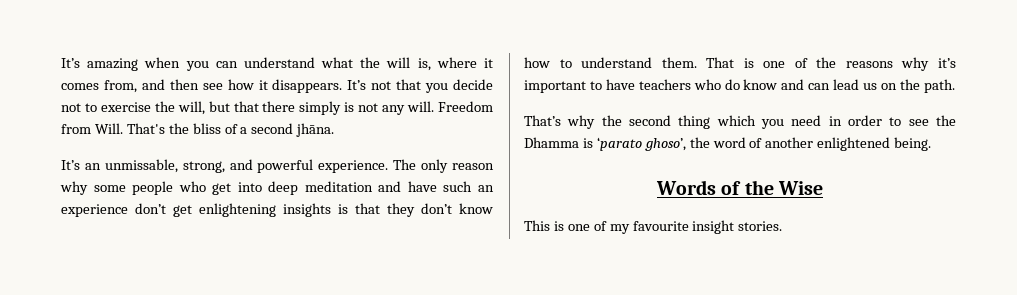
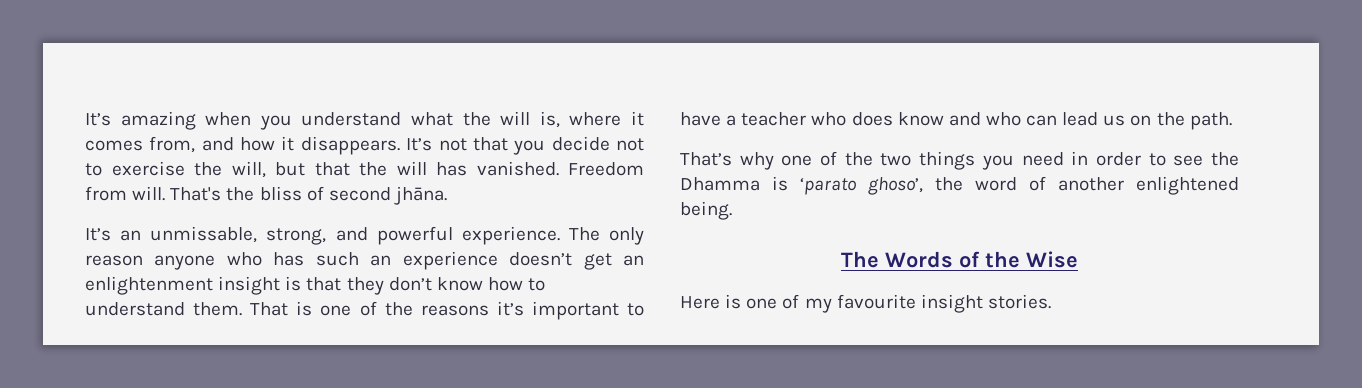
- It’s amazing when you can understand what the will is, where it comes from, and then see how it disappears.
+ It’s amazing when you understand what the will is, where it comes from, and how it disappears.
- It’s not that you decide not to exercise the will, but that there simply is not any will.
+ It’s not that you decide not to exercise the will, but that the will has vanished.
- Freedom from Will.
+ Freedom from will.
- That's the bliss of a second jhāna.
+ That's the bliss of second jhāna.
- The only reason why some people who get into deep meditation and have such an experience don’t get enlightening insights is that they don’t know how to understand them.
+ The only reason anyone who has such an experience doesn’t get an enlightenment insight is that they don’t know how to understand them.
- That is one of the reasons why it’s important to have teachers who do know and can lead us on the path.
+ That is one of the reasons it’s important to have a teacher who does know and who can lead us on the path.
- That’s why the second thing which you need in order to see the Dhamma is ‘parato ghoso’, the word of another enlightened being.
+ That’s why one of the two things you need in order to see the Dhamma is ‘parato ghoso’, the word of another enlightened being.
- Words of the Wise
+ The Words of the Wise
- This is one of my favourite insight stories.
+ Here is one of my favourite insight stories.

